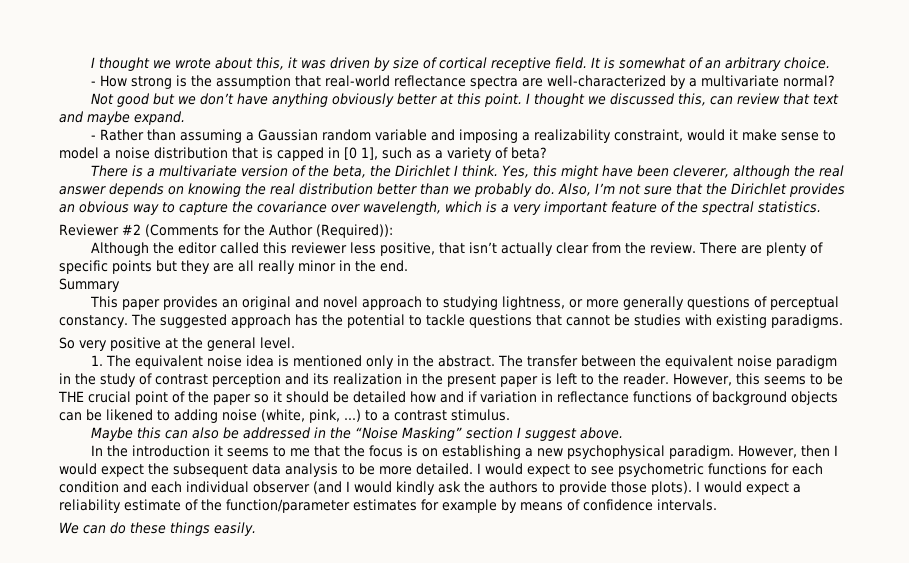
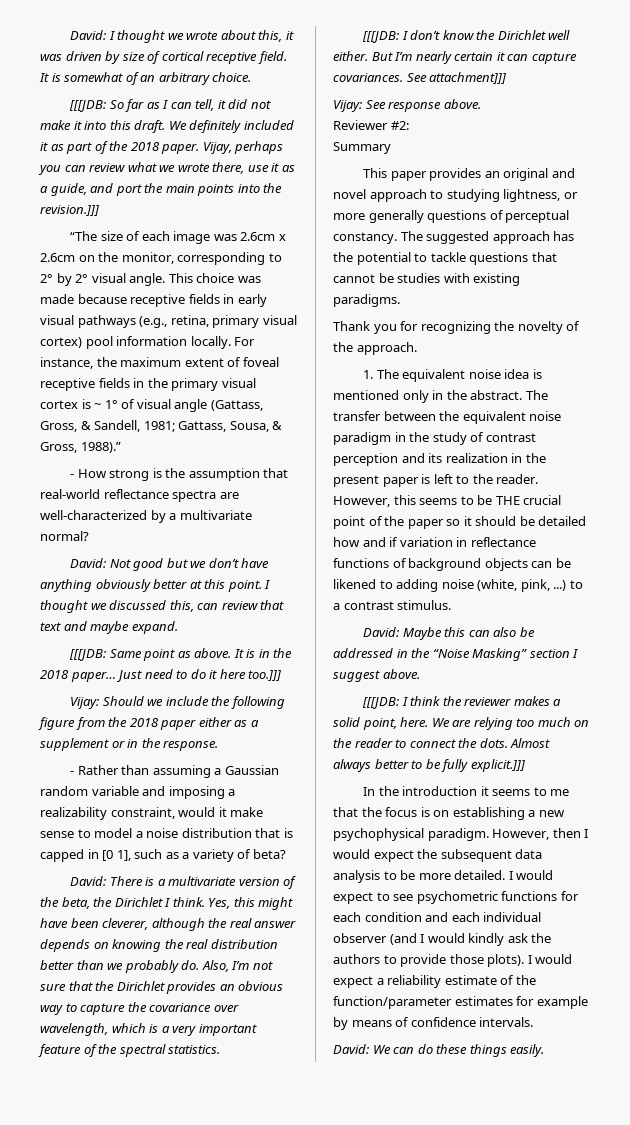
- I thought we wrote about this, it was driven by size of cortical receptive field.
+ David: I thought we wrote about this, it was driven by size of cortical receptive field.
+ [[[JDB: So far as I can tell, it did not make it into this draft. We definitely included it as part of the 2018 paper. Vijay, perhaps you can review what we wrote there, use it as a guide, and port the main points into the revision.]]]
+ “The size of each image was 2.6cm x 2.6cm on the monitor, corresponding to 2° by 2° visual angle. This choice was made because receptive fields in early visual pathways (e.g., retina, primary visual cortex) pool information locally. For instance, the maximum extent of foveal receptive fields in the primary visual cortex is ~ 1° of visual angle (Gattass, Gross, & Sandell, 1981; Gattass, Sousa, & Gross, 1988).”
- Not good but we don’t have anything obviously better at this point.
+ David: Not good but we don’t have anything obviously better at this point.
+ [[[JDB: Same point as above. It is in the 2018 paper… Just need to do it here too.]]]
+ Vijay: Should we include the following figure from the 2018 paper either as a supplement or in the response.
- There is a multivariate version of the beta, the Dirichlet I think.
+ David: There is a multivariate version of the beta, the Dirichlet I think.
- Reviewer #2 (Comments for the Author (Required)):
- Although the editor called this reviewer less positive, that isn’t actually clear from the review. There are plenty of specific points but they are all really minor in the end.
+ [[[JDB: I don’t know the Dirichlet well either. But I’m nearly certain it can capture covariances. See attachment]]]
+ Vijay: See response above.
+ Reviewer #2:
- So very positive at the general level.
+ Thank you for recognizing the novelty of the approach.
- Maybe this can also be addressed in the “Noise Masking” section I suggest above.
+ David: Maybe this can also be addressed in the “Noise Masking” section I suggest above.
+ [[[JDB: I think the reviewer makes a solid point, here. We are relying too much on the reader to connect the dots. Almost always better to be fully explicit.]]]
- We can do these things easily.
+ David: We can do these things easily.

